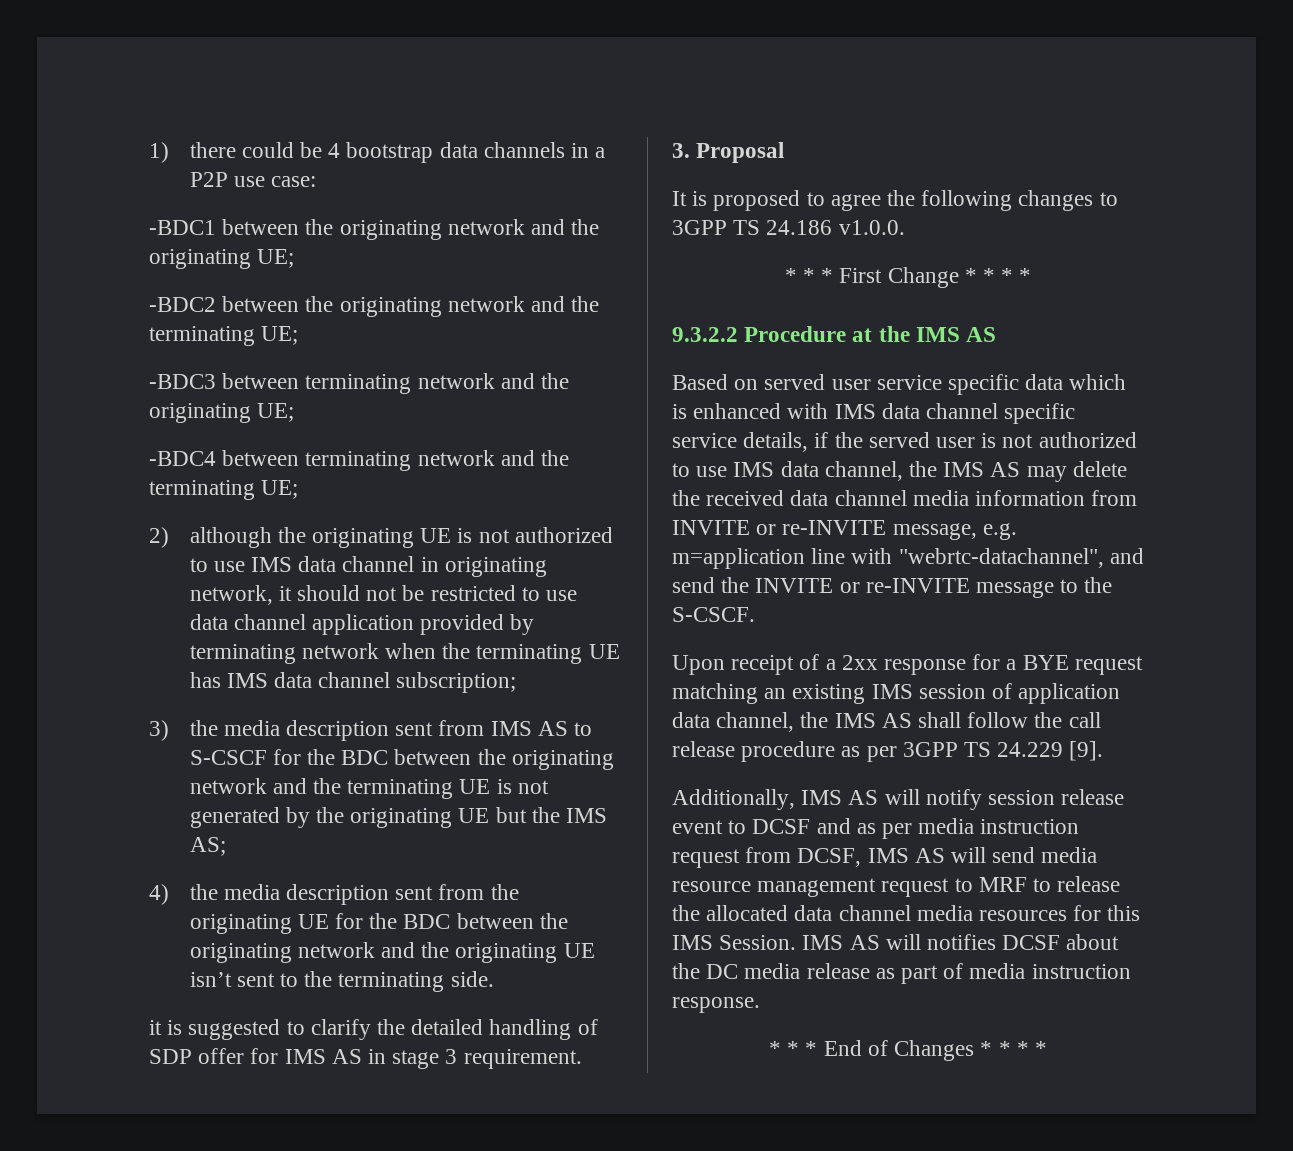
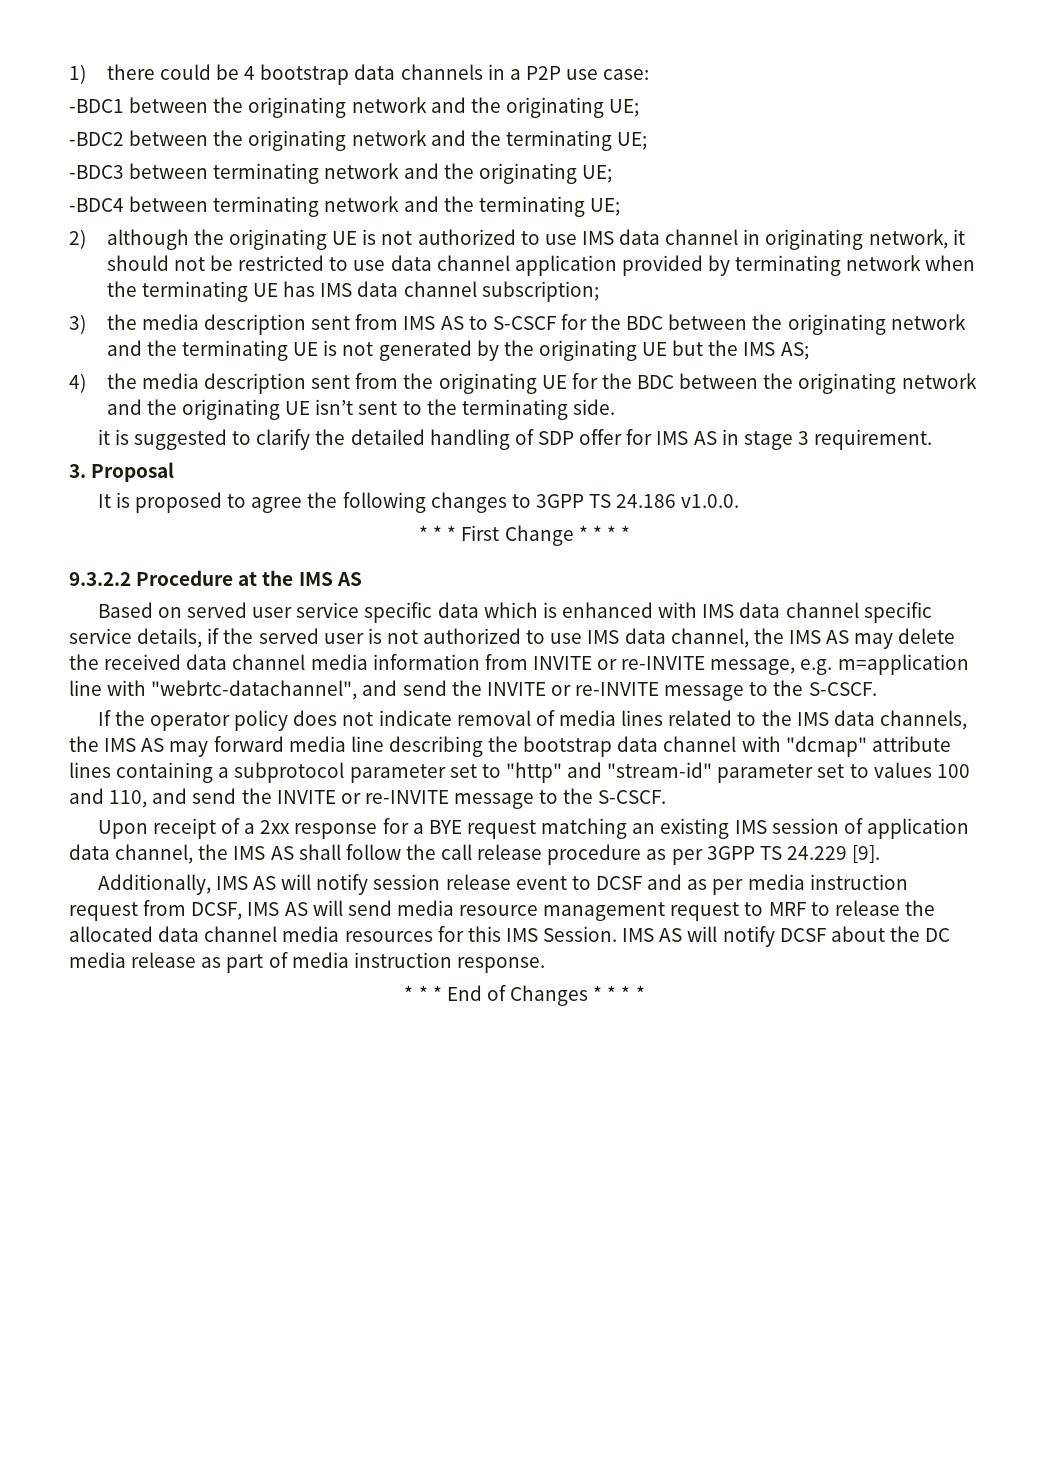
+ If the operator policy does not indicate removal of media lines related to the IMS data channels, the IMS AS may forward media line describing the bootstrap data channel with "dcmap" attribute lines containing a subprotocol parameter set to "http" and "stream-id" parameter set to values 100 and 110, and send the INVITE or re-INVITE message to the S-CSCF.
- IMS AS will notifies DCSF about the DC media release as part of media instruction response.
+ IMS AS will notify DCSF about the DC media release as part of media instruction response.

